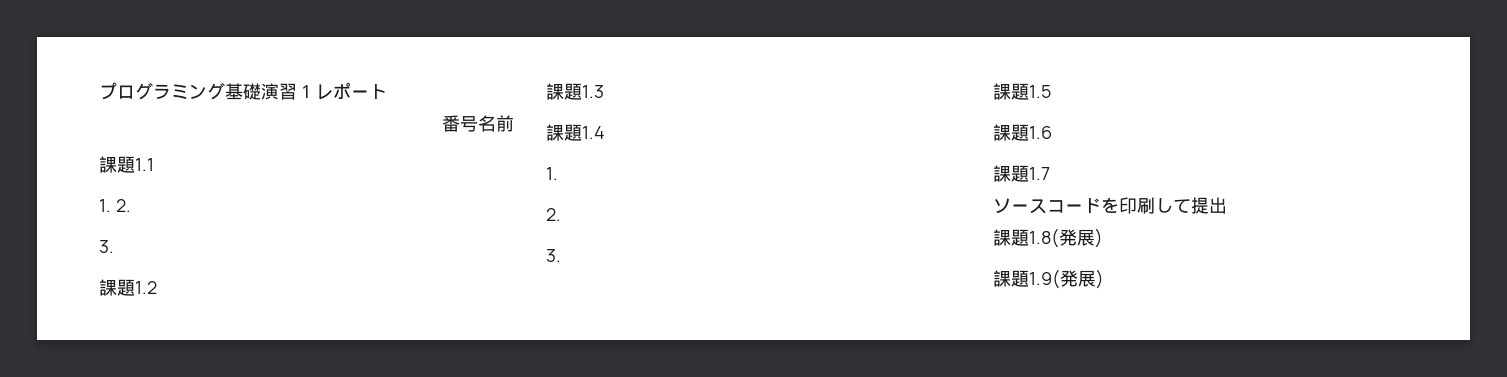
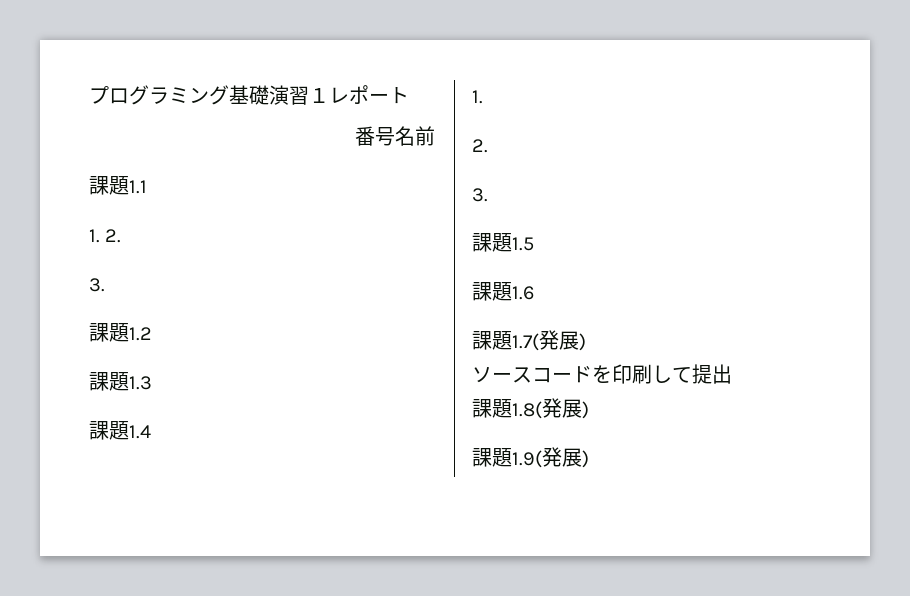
- 課題1.7
+ 課題1.7(発展)

